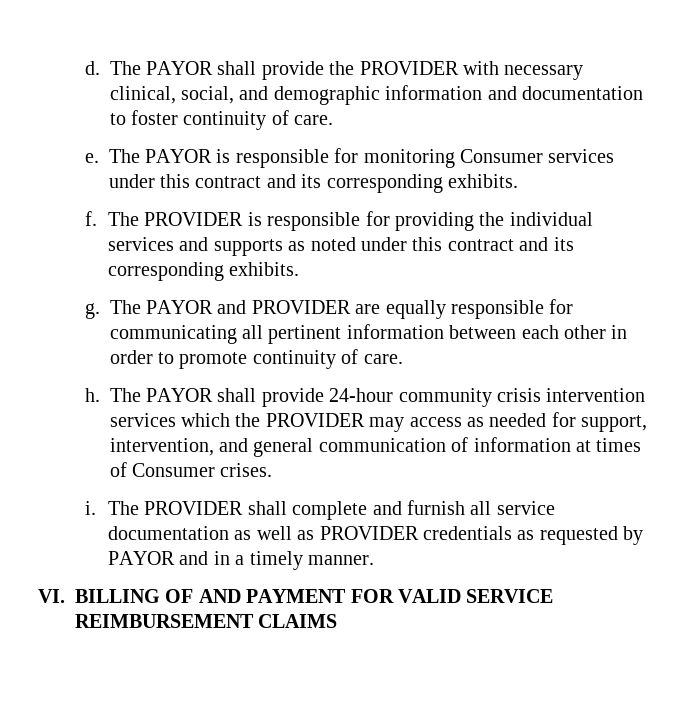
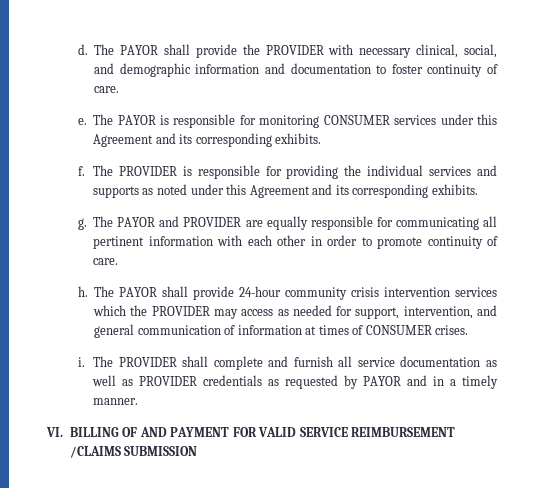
- The PAYOR is responsible for monitoring Consumer services under this contract and its corresponding exhibits.
+ The PAYOR is responsible for monitoring CONSUMER services under this Agreement and its corresponding exhibits.
- The PROVIDER is responsible for providing the individual services and supports as noted under this contract and its corresponding exhibits.
+ The PROVIDER is responsible for providing the individual services and supports as noted under this Agreement and its corresponding exhibits.
- The PAYOR and PROVIDER are equally responsible for communicating all pertinent information between each other in order to promote continuity of care.
+ The PAYOR and PROVIDER are equally responsible for communicating all pertinent information with each other in order to promote continuity of care.
- The PAYOR shall provide 24-hour community crisis intervention services which the PROVIDER may access as needed for support, intervention, and general communication of information at times of Consumer crises.
+ The PAYOR shall provide 24-hour community crisis intervention services which the PROVIDER may access as needed for support, intervention, and general communication of information at times of CONSUMER crises.
- VI. BILLING OF AND PAYMENT FOR VALID SERVICE REIMBURSEMENT CLAIMS
+ VI. BILLING OF AND PAYMENT FOR VALID SERVICE REIMBURSEMENT /CLAIMS SUBMISSION

